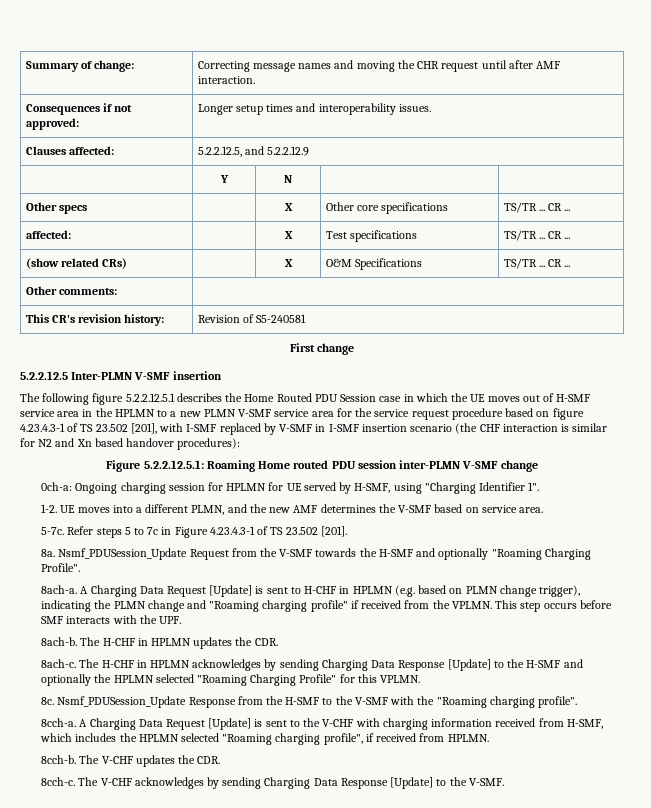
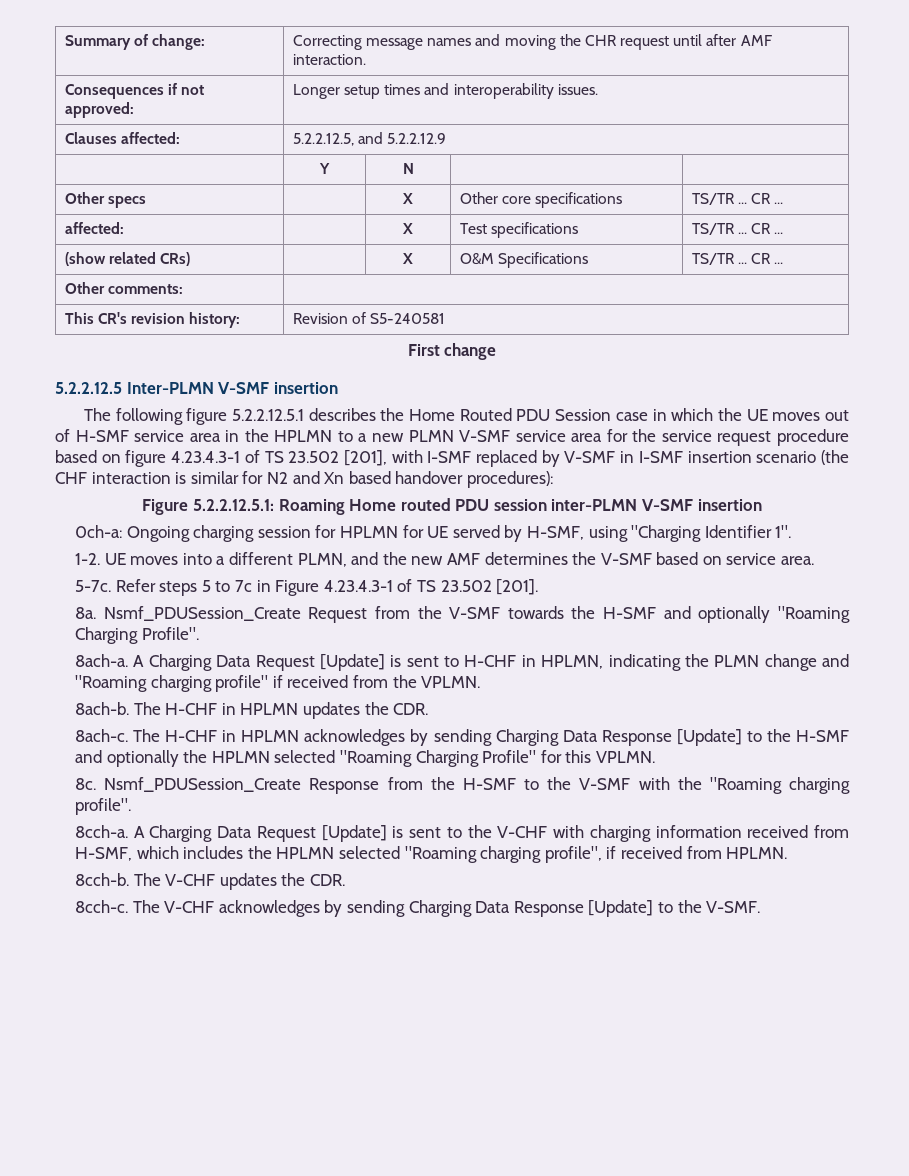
- Figure 5.2.2.12.5.1: Roaming Home routed PDU session inter-PLMN V-SMF change
+ Figure 5.2.2.12.5.1: Roaming Home routed PDU session inter-PLMN V-SMF insertion
- Nsmf_PDUSession_Update Request from the V-SMF towards the H-SMF and optionally "Roaming Charging Profile".
+ Nsmf_PDUSession_Create Request from the V-SMF towards the H-SMF and optionally "Roaming Charging Profile".
- A Charging Data Request [Update] is sent to H-CHF in HPLMN (e.g. based on PLMN change trigger), indicating the PLMN change and "Roaming charging profile" if received from the VPLMN. This step occurs before SMF interacts with the UPF.
+ A Charging Data Request [Update] is sent to H-CHF in HPLMN, indicating the PLMN change and "Roaming charging profile" if received from the VPLMN.
- Nsmf_PDUSession_Update Response from the H-SMF to the V-SMF with the "Roaming charging profile".
+ Nsmf_PDUSession_Create Response from the H-SMF to the V-SMF with the "Roaming charging profile".

